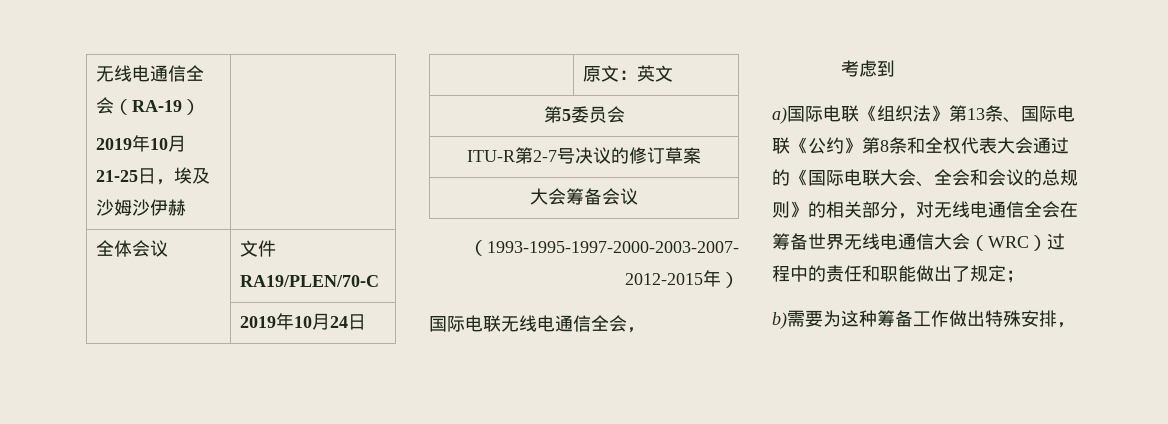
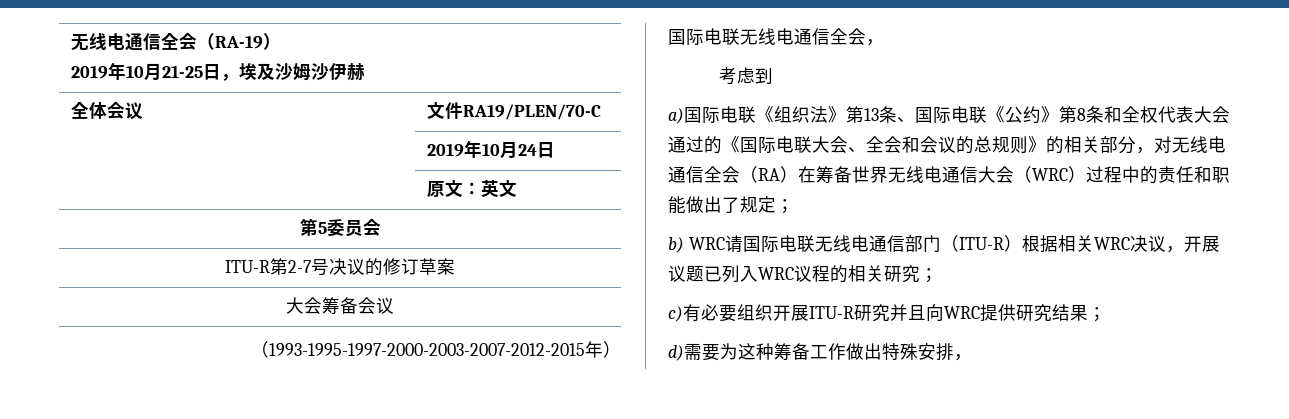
- a)国际电联《组织法》第13条、国际电联《公约》第8条和全权代表大会通过的《国际电联大会、全会和会议的总规则》的相关部分，对无线电通信全会在筹备世界无线电通信大会（WRC）过程中的责任和职能做出了规定；
+ a)国际电联《组织法》第13条、国际电联《公约》第8条和全权代表大会通过的《国际电联大会、全会和会议的总规则》的相关部分，对无线电通信全会（RA）在筹备世界无线电通信大会（WRC）过程中的责任和职能做出了规定；
- b)需要为这种筹备工作做出特殊安排，
+ b) WRC请国际电联无线电通信部门（ITU-R）根据相关WRC决议，开展议题已列入WRC议程的相关研究；
+ c)有必要组织开展ITU-R研究并且向WRC提供研究结果；
+ d)需要为这种筹备工作做出特殊安排，

